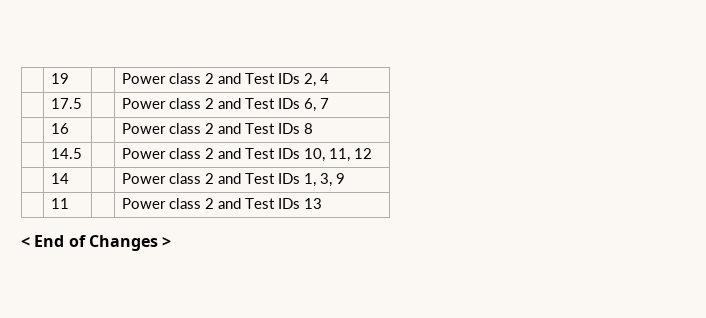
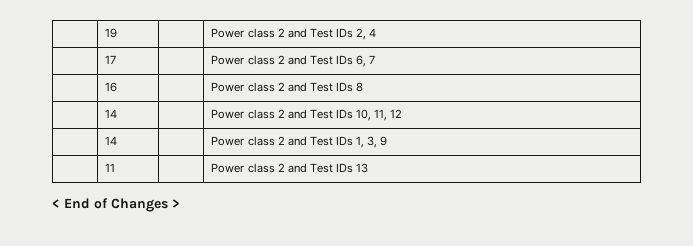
- | 17.5 | | Power class 2 and Test IDs 6, 7
+ | 17 | | Power class 2 and Test IDs 6, 7
- | 14.5 | | Power class 2 and Test IDs 10, 11, 12
+ | 14 | | Power class 2 and Test IDs 10, 11, 12

